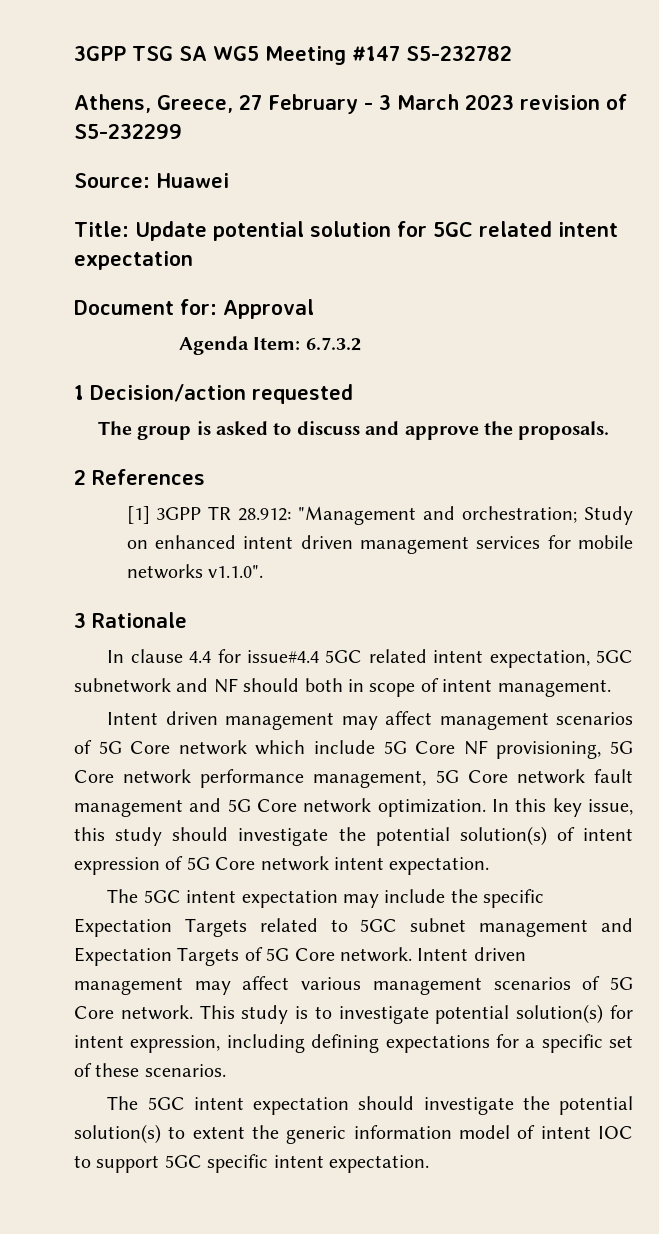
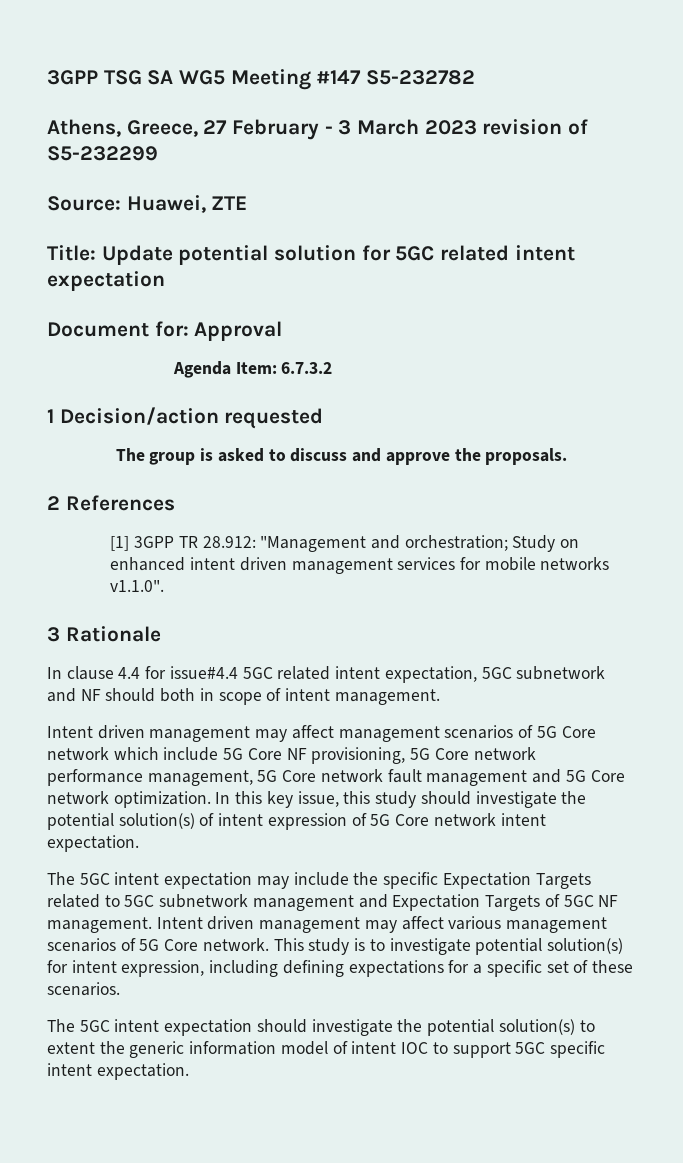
- Source: Huawei
+ Source: Huawei, ZTE
- The 5GC intent expectation may include the specific Expectation Targets related to 5GC subnet management and Expectation Targets of 5G Core network.
+ The 5GC intent expectation may include the specific Expectation Targets related to 5GC subnetwork management and Expectation Targets of 5GC NF management.

